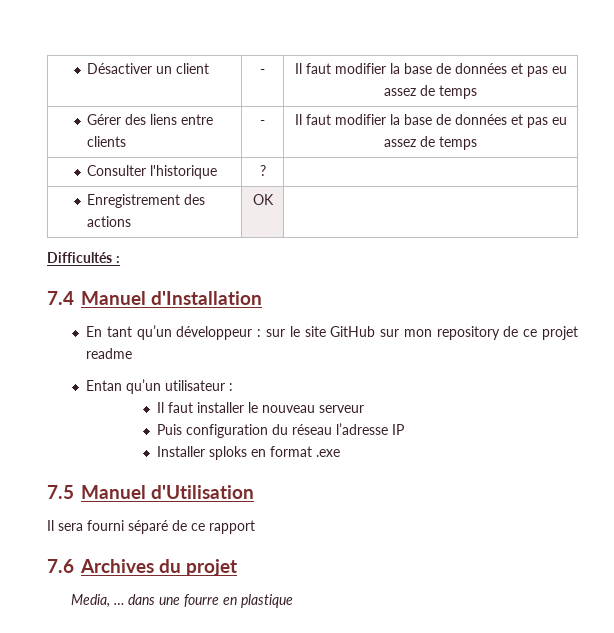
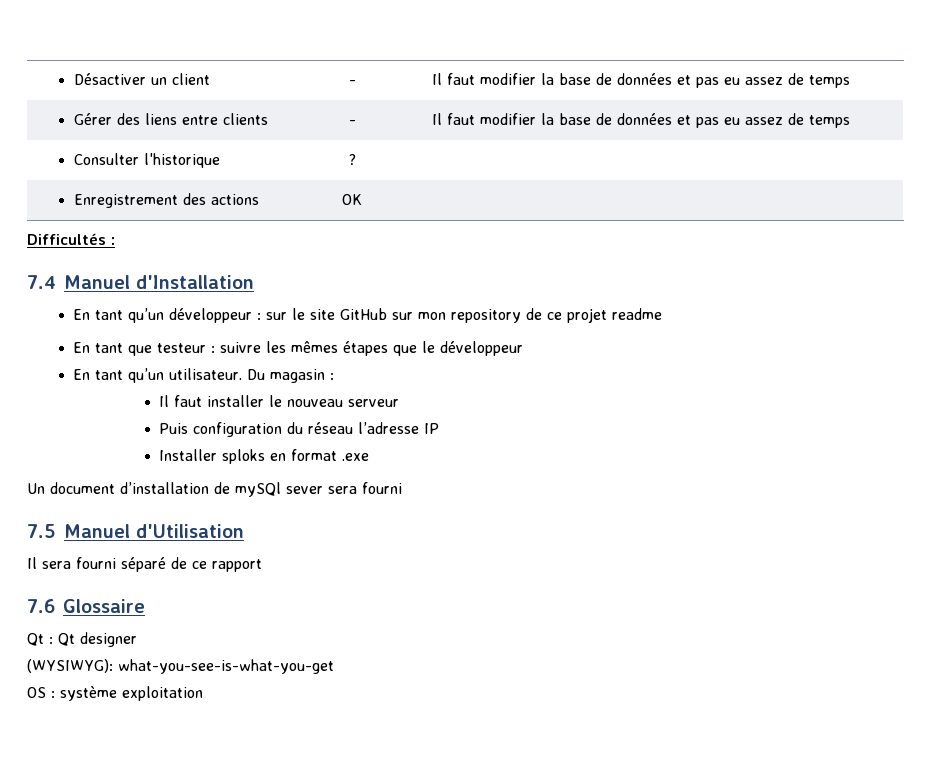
- Entan qu’un utilisateur :
+ En tant que testeur : suivre les mêmes étapes que le développeur
+ En tant qu’un utilisateur. Du magasin :
+ Un document d’installation de mySQl sever sera fourni
- 7.6 Archives du projet
- Media, … dans une fourre en plastique
+ 7.6 Glossaire
+ Qt : Qt designer
+ (WYSIWYG): what-you-see-is-what-you-get
+ OS : système exploitation

